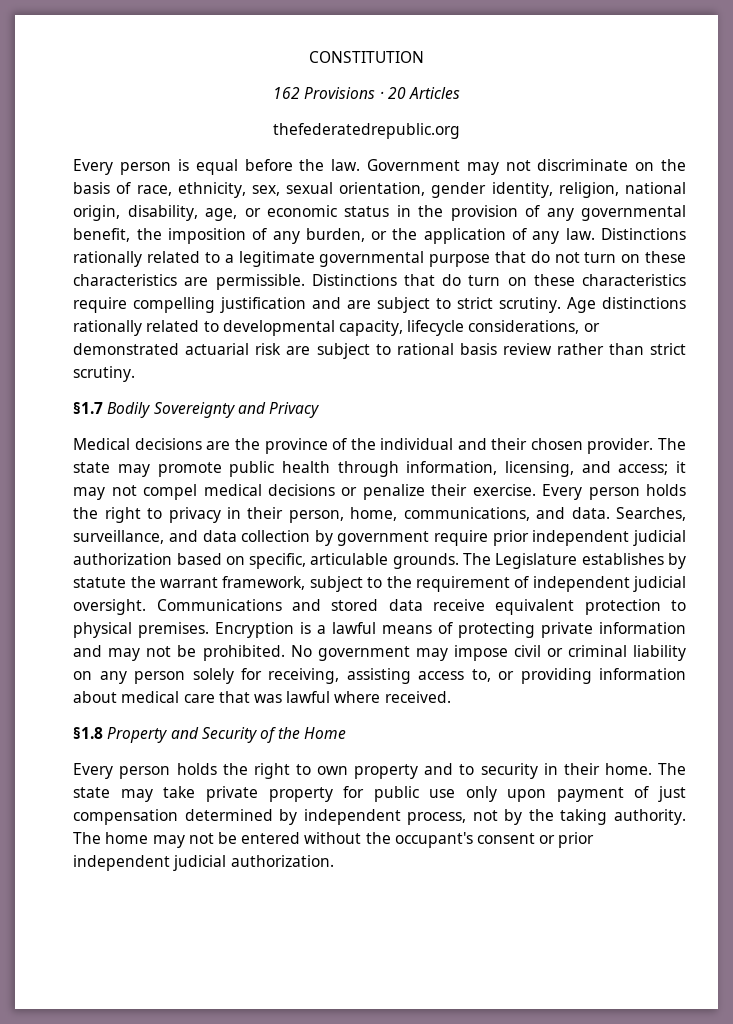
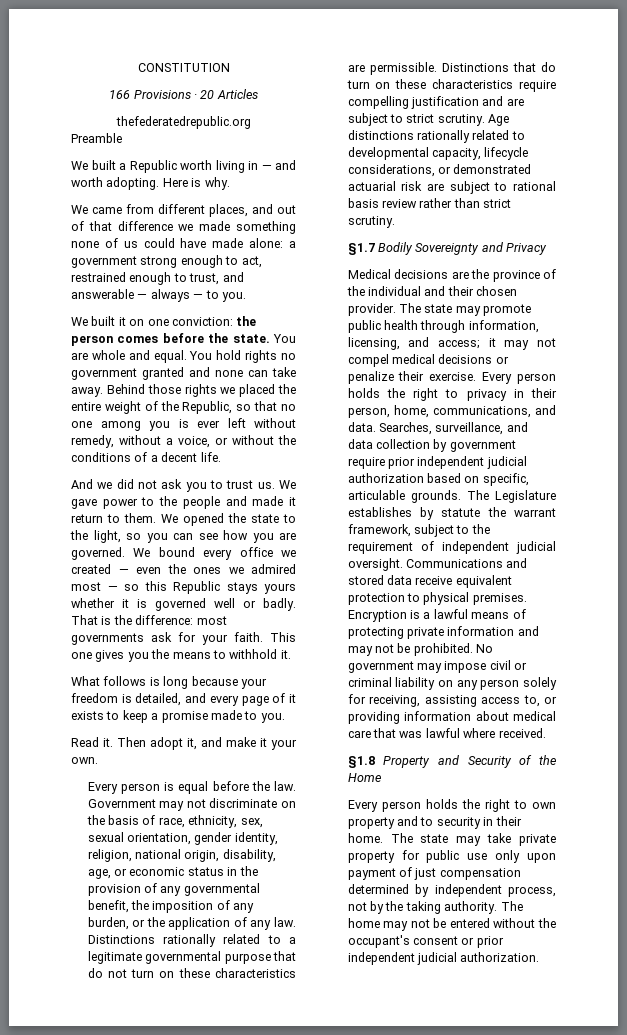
- 162 Provisions · 20 Articles
+ 166 Provisions · 20 Articles
+ Preamble
+ We built a Republic worth living in — and worth adopting. Here is why.
+ We came from different places, and out of that difference we made something none of us could have made alone: a government strong enough to act, restrained enough to trust, and answerable — always — to you.
+ We built it on one conviction: the person comes before the state. You are whole and equal. You hold rights no government granted and none can take away. Behind those rights we placed the entire weight of the Republic, so that no one among you is ever left without remedy, without a voice, or without the conditions of a decent life.
+ And we did not ask you to trust us. We gave power to the people and made it return to them. We opened the state to the light, so you can see how you are governed. We bound every office we created — even the ones we admired most — so this Republic stays yours whether it is governed well or badly. That is the difference: most governments ask for your faith. This one gives you the means to withhold it.
+ What follows is long because your freedom is detailed, and every page of it exists to keep a promise made to you.
+ Read it. Then adopt it, and make it your own.

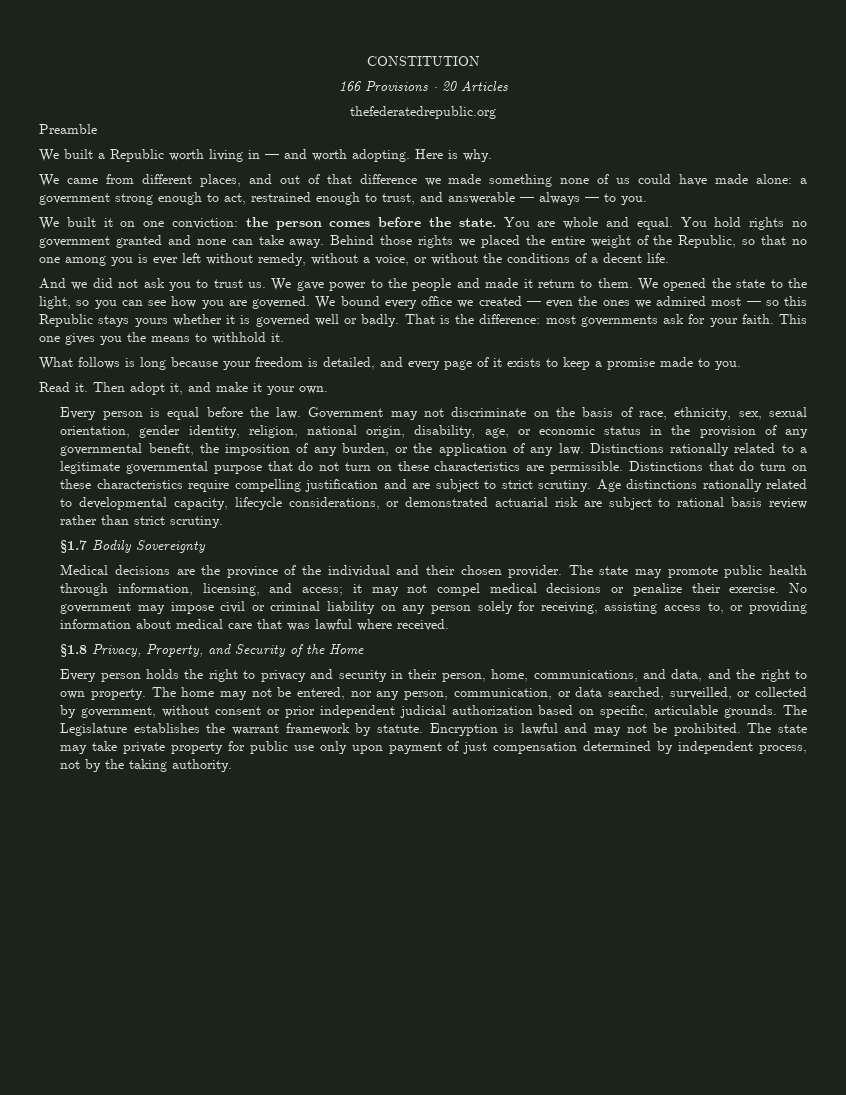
- §1.7 Bodily Sovereignty and Privacy
+ §1.7 Bodily Sovereignty
- Every person holds the right to privacy in their person, home, communications, and data. Searches, surveillance, and data collection by government require prior independent judicial authorization based on specific, articulable grounds. The Legislature establishes by statute the warrant framework, subject to the requirement of independent judicial oversight. Communications and stored data receive equivalent protection to physical premises. Encryption is a lawful means of protecting private information and may not be prohibited.
- §1.8 Property and Security of the Home
+ §1.8 Privacy, Property, and Security of the Home
- Every person holds the right to own property and to security in their home.
+ Every person holds the right to privacy and security in their person, home, communications, and data, and the right to own property. The home may not be entered, nor any person, communication, or data searched, surveilled, or collected by government, without consent or prior independent judicial authorization based on specific, articulable grounds. The Legislature establishes the warrant framework by statute. Encryption is lawful and may not be prohibited.
- The home may not be entered without the occupant's consent or prior independent judicial authorization.

